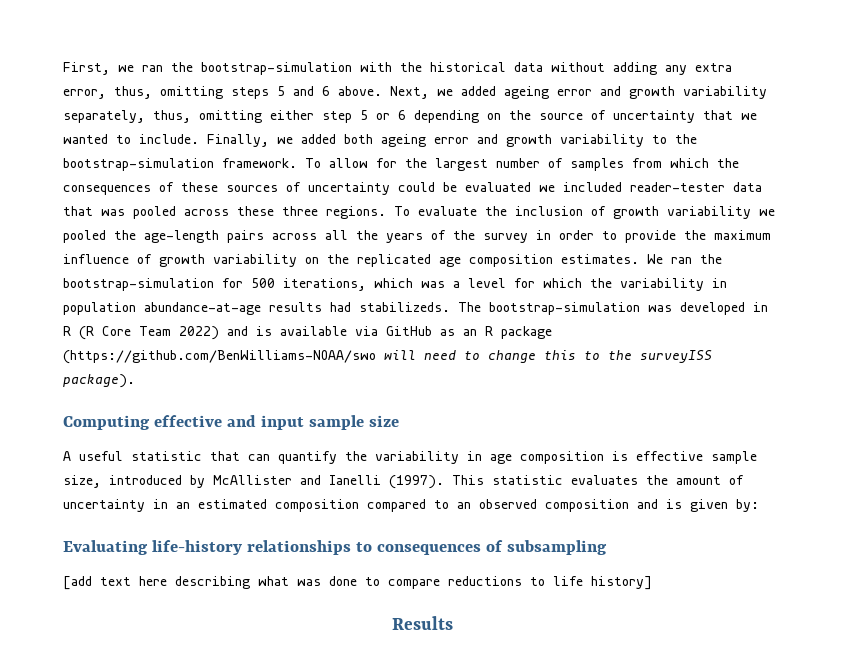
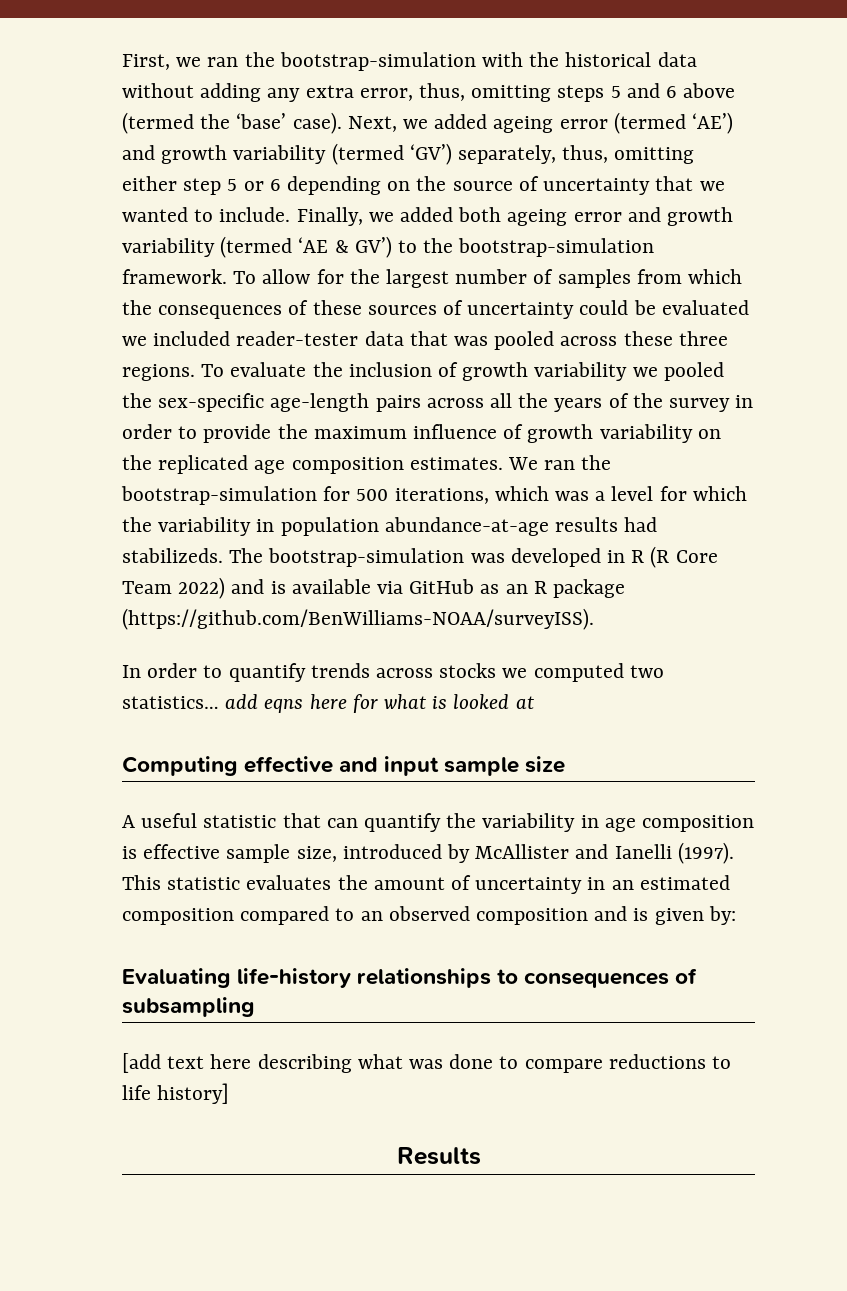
- First, we ran the bootstrap-simulation with the historical data without adding any extra error, thus, omitting steps 5 and 6 above.
+ First, we ran the bootstrap-simulation with the historical data without adding any extra error, thus, omitting steps 5 and 6 above (termed the ‘base’ case).
- Next, we added ageing error and growth variability separately, thus, omitting either step 5 or 6 depending on the source of uncertainty that we wanted to include.
+ Next, we added ageing error (termed ‘AE’) and growth variability (termed ‘GV’) separately, thus, omitting either step 5 or 6 depending on the source of uncertainty that we wanted to include.
- Finally, we added both ageing error and growth variability to the bootstrap-simulation framework.
+ Finally, we added both ageing error and growth variability (termed ‘AE & GV’) to the bootstrap-simulation framework.
- To evaluate the inclusion of growth variability we pooled the age-length pairs across all the years of the survey in order to provide the maximum influence of growth variability on the replicated age composition estimates.
+ To evaluate the inclusion of growth variability we pooled the sex-specific age-length pairs across all the years of the survey in order to provide the maximum influence of growth variability on the replicated age composition estimates.
- The bootstrap-simulation was developed in R (R Core Team 2022) and is available via GitHub as an R package (https://github.com/BenWilliams-NOAA/swo will need to change this to the surveyISS package).
+ The bootstrap-simulation was developed in R (R Core Team 2022) and is available via GitHub as an R package (https://github.com/BenWilliams-NOAA/surveyISS).
+ In order to quantify trends across stocks we computed two statistics… add eqns here for what is looked at

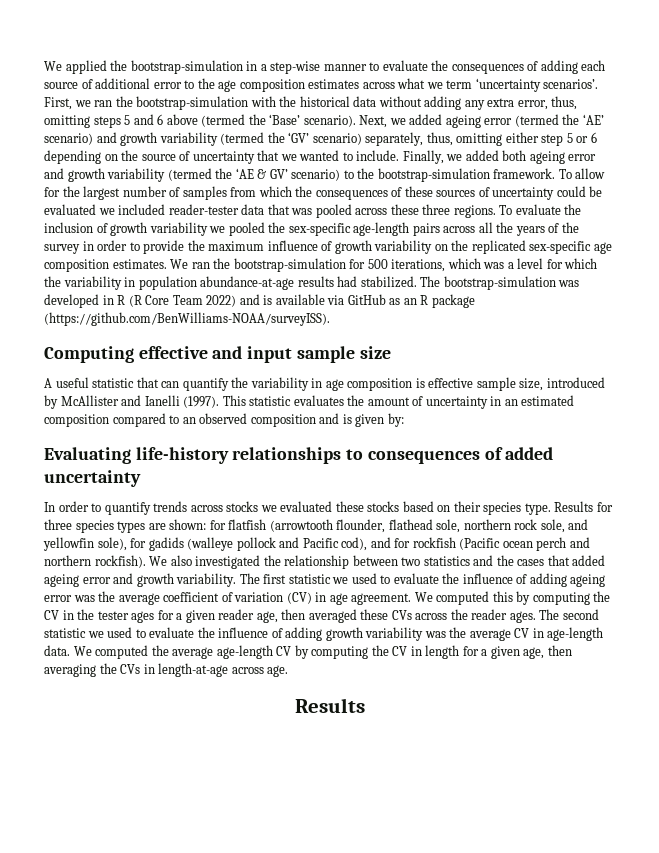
+ We applied the bootstrap-simulation in a step-wise manner to evaluate the consequences of adding each source of additional error to the age composition estimates across what we term ‘uncertainty scenarios’.
- First, we ran the bootstrap-simulation with the historical data without adding any extra error, thus, omitting steps 5 and 6 above (termed the ‘base’ case).
+ First, we ran the bootstrap-simulation with the historical data without adding any extra error, thus, omitting steps 5 and 6 above (termed the ‘Base’ scenario).
- Next, we added ageing error (termed ‘AE’) and growth variability (termed ‘GV’) separately, thus, omitting either step 5 or 6 depending on the source of uncertainty that we wanted to include.
+ Next, we added ageing error (termed the ‘AE’ scenario) and growth variability (termed the ‘GV’ scenario) separately, thus, omitting either step 5 or 6 depending on the source of uncertainty that we wanted to include.
- Finally, we added both ageing error and growth variability (termed ‘AE & GV’) to the bootstrap-simulation framework.
+ Finally, we added both ageing error and growth variability (termed the ‘AE & GV’ scenario) to the bootstrap-simulation framework.
- To evaluate the inclusion of growth variability we pooled the sex-specific age-length pairs across all the years of the survey in order to provide the maximum influence of growth variability on the replicated age composition estimates.
+ To evaluate the inclusion of growth variability we pooled the sex-specific age-length pairs across all the years of the survey in order to provide the maximum influence of growth variability on the replicated sex-specific age composition estimates.
- We ran the bootstrap-simulation for 500 iterations, which was a level for which the variability in population abundance-at-age results had stabilizeds.
+ We ran the bootstrap-simulation for 500 iterations, which was a level for which the variability in population abundance-at-age results had stabilized.
- In order to quantify trends across stocks we computed two statistics… add eqns here for what is looked at
- Evaluating life-history relationships to consequences of subsampling
- [add text here describing what was done to compare reductions to life history]
+ Evaluating life-history relationships to consequences of added uncertainty
+ In order to quantify trends across stocks we evaluated these stocks based on their species type. Results for three species types are shown: for flatfish (arrowtooth flounder, flathead sole, northern rock sole, and yellowfin sole), for gadids (walleye pollock and Pacific cod), and for rockfish (Pacific ocean perch and northern rockfish). We also investigated the relationship between two statistics and the cases that added ageing error and growth variability. The first statistic we used to evaluate the influence of adding ageing error was the average coefficient of variation (CV) in age agreement. We computed this by computing the CV in the tester ages for a given reader age, then averaged these CVs across the reader ages. The second statistic we used to evaluate the influence of adding growth variability was the average CV in age-length data. We computed the average age-length CV by computing the CV in length for a given age, then averaging the CVs in length-at-age across age.

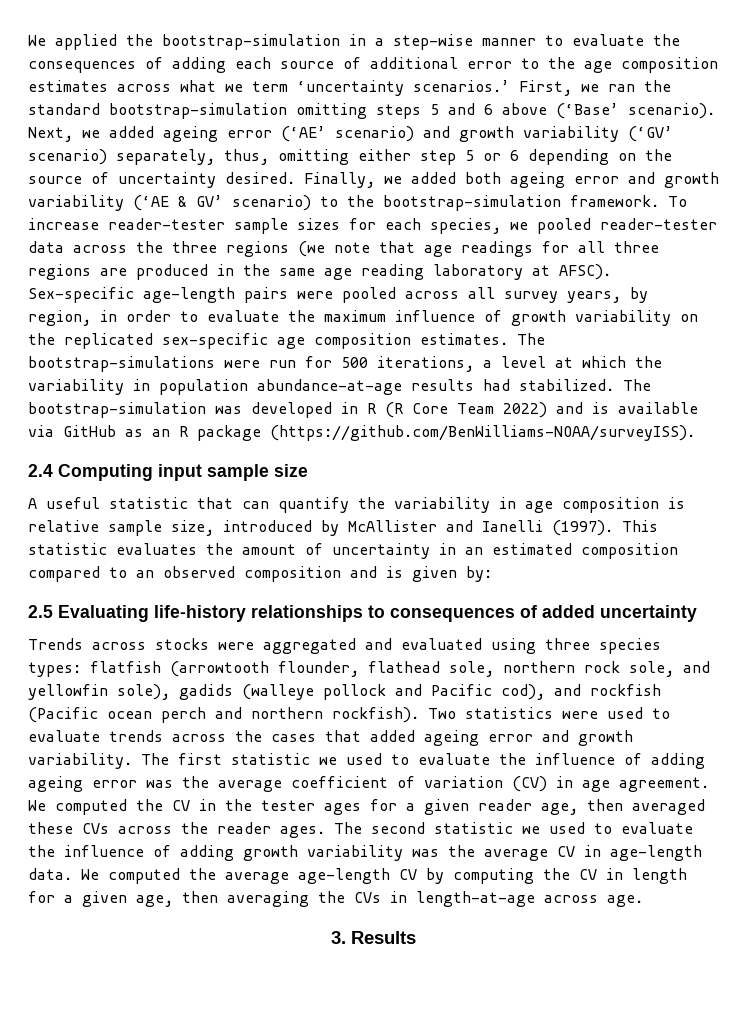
- We applied the bootstrap-simulation in a step-wise manner to evaluate the consequences of adding each source of additional error to the age composition estimates across what we term ‘uncertainty scenarios’.
+ We applied the bootstrap-simulation in a step-wise manner to evaluate the consequences of adding each source of additional error to the age composition estimates across what we term ‘uncertainty scenarios.’
- First, we ran the bootstrap-simulation with the historical data without adding any extra error, thus, omitting steps 5 and 6 above (termed the ‘Base’ scenario).
+ First, we ran the standard bootstrap-simulation omitting steps 5 and 6 above (‘Base’ scenario).
- Next, we added ageing error (termed the ‘AE’ scenario) and growth variability (termed the ‘GV’ scenario) separately, thus, omitting either step 5 or 6 depending on the source of uncertainty that we wanted to include.
+ Next, we added ageing error (‘AE’ scenario) and growth variability (‘GV’ scenario) separately, thus, omitting either step 5 or 6 depending on the source of uncertainty desired.
- Finally, we added both ageing error and growth variability (termed the ‘AE & GV’ scenario) to the bootstrap-simulation framework.
+ Finally, we added both ageing error and growth variability (‘AE & GV’ scenario) to the bootstrap-simulation framework.
- To allow for the largest number of samples from which the consequences of these sources of uncertainty could be evaluated we included reader-tester data that was pooled across these three regions. To evaluate the inclusion of growth variability we pooled the sex-specific age-length pairs across all the years of the survey in order to provide the maximum influence of growth variability on the replicated sex-specific age composition estimates.
+ To increase reader-tester sample sizes for each species, we pooled reader-tester data across the three regions (we note that age readings for all three regions are produced in the same age reading laboratory at AFSC). Sex-specific age-length pairs were pooled across all survey years, by region, in order to evaluate the maximum influence of growth variability on the replicated sex-specific age composition estimates.
- We ran the bootstrap-simulation for 500 iterations, which was a level for which the variability in population abundance-at-age results had stabilized.
+ The bootstrap-simulations were run for 500 iterations, a level at which the variability in population abundance-at-age results had stabilized.
- Computing effective and input sample size
+ 2.4 Computing input sample size
- A useful statistic that can quantify the variability in age composition is effective sample size, introduced by McAllister and Ianelli (1997).
+ A useful statistic that can quantify the variability in age composition is relative sample size, introduced by McAllister and Ianelli (1997).
- Evaluating life-history relationships to consequences of added uncertainty
+ 2.5 Evaluating life-history relationships to consequences of added uncertainty
- In order to quantify trends across stocks we evaluated these stocks based on their species type. Results for three species types are shown: for flatfish (arrowtooth flounder, flathead sole, northern rock sole, and yellowfin sole), for gadids (walleye pollock and Pacific cod), and for rockfish (Pacific ocean perch and northern rockfish).
+ Trends across stocks were aggregated and evaluated using three species types: flatfish (arrowtooth flounder, flathead sole, northern rock sole, and yellowfin sole), gadids (walleye pollock and Pacific cod), and rockfish (Pacific ocean perch and northern rockfish).
- We also investigated the relationship between two statistics and the cases that added ageing error and growth variability.
+ Two statistics were used to evaluate trends across the cases that added ageing error and growth variability.
- We computed this by computing the CV in the tester ages for a given reader age, then averaged these CVs across the reader ages.
+ We computed the CV in the tester ages for a given reader age, then averaged these CVs across the reader ages.
  We computed the average age-length CV by computing the CV in length for a given age, then averaging the CVs in length-at-age across age.
- Results
+ 3. Results

